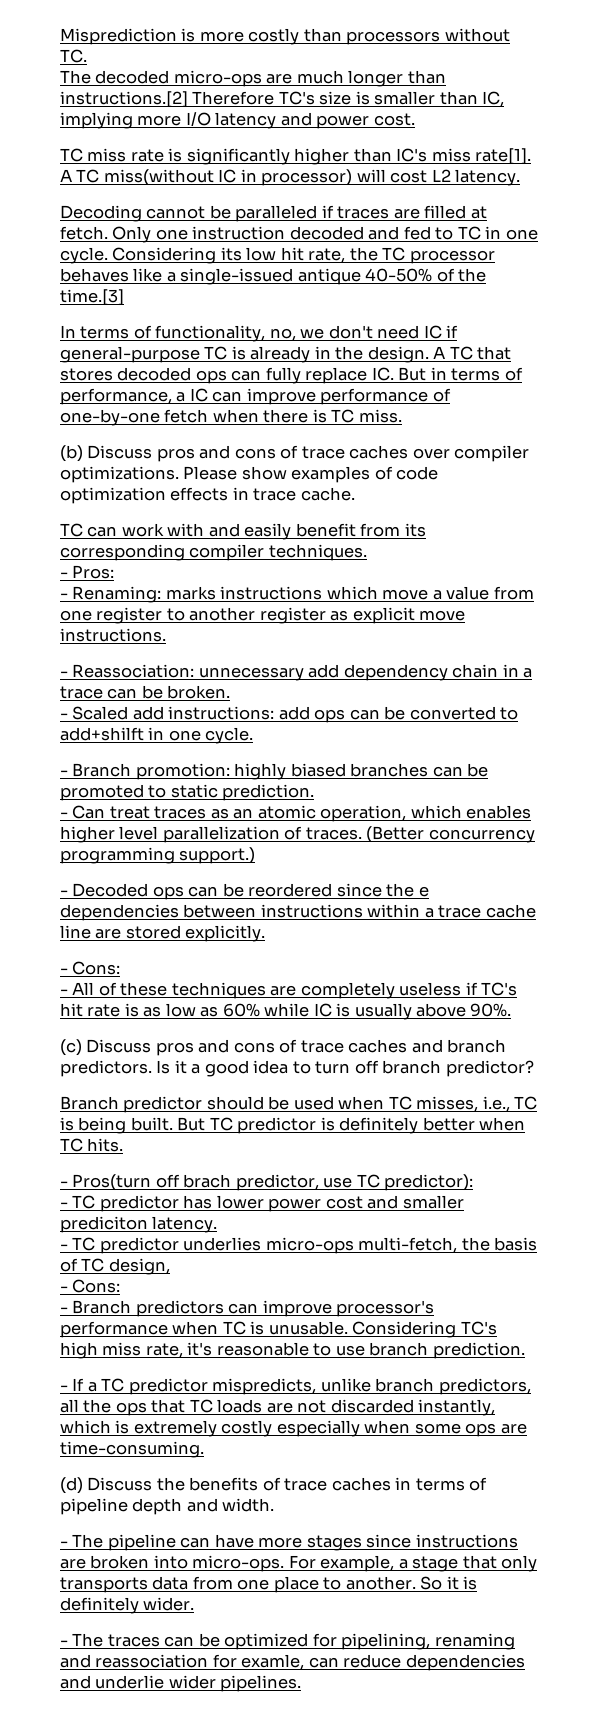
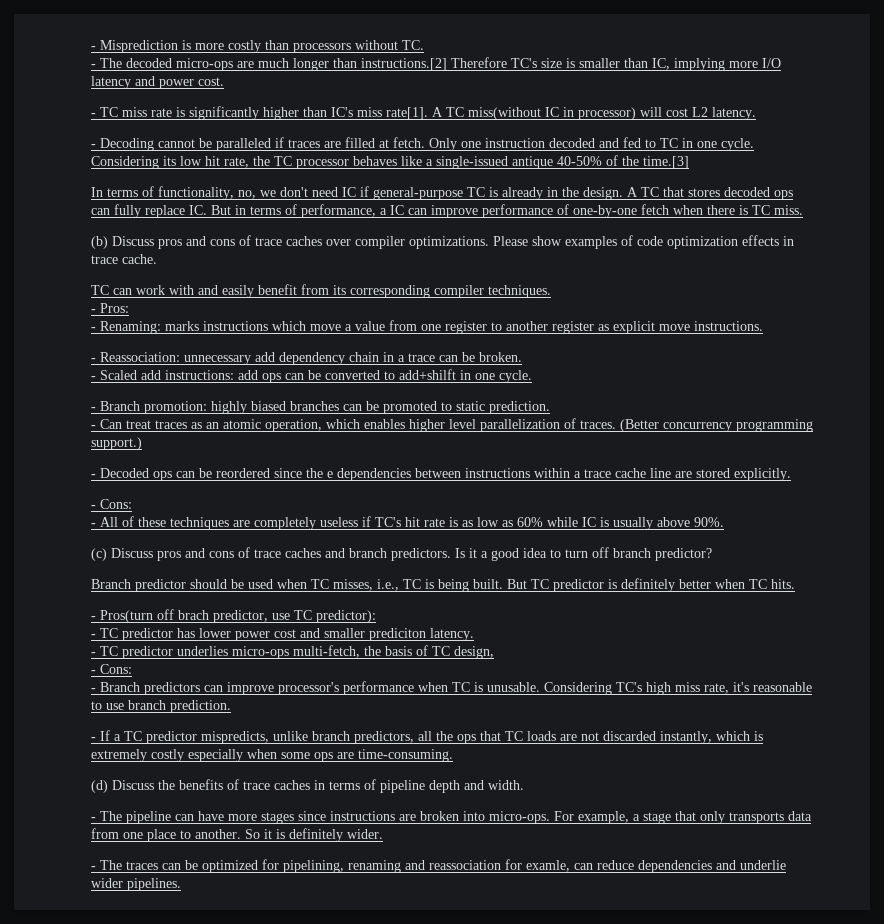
- Misprediction is more costly than processors without TC.
+ - Misprediction is more costly than processors without TC.
- The decoded micro-ops are much longer than instructions.[2] Therefore TC's size is smaller than IC, implying more I/O latency and power cost.
+ - The decoded micro-ops are much longer than instructions.[2] Therefore TC's size is smaller than IC, implying more I/O latency and power cost.
- TC miss rate is significantly higher than IC's miss rate[1].
+ - TC miss rate is significantly higher than IC's miss rate[1].
- Decoding cannot be paralleled if traces are filled at fetch.
+ - Decoding cannot be paralleled if traces are filled at fetch.

